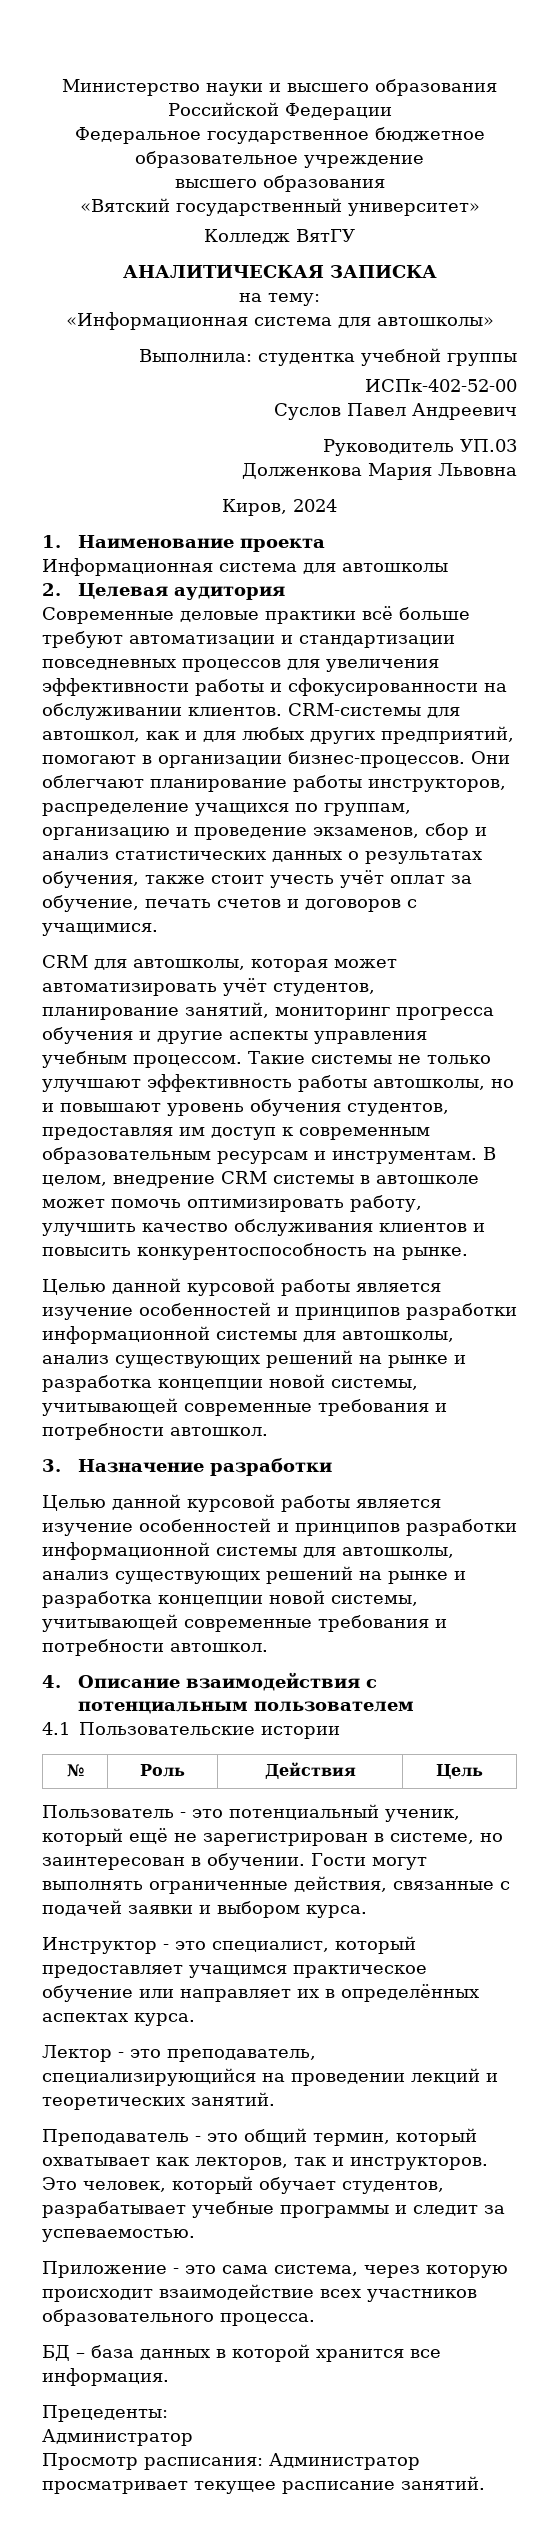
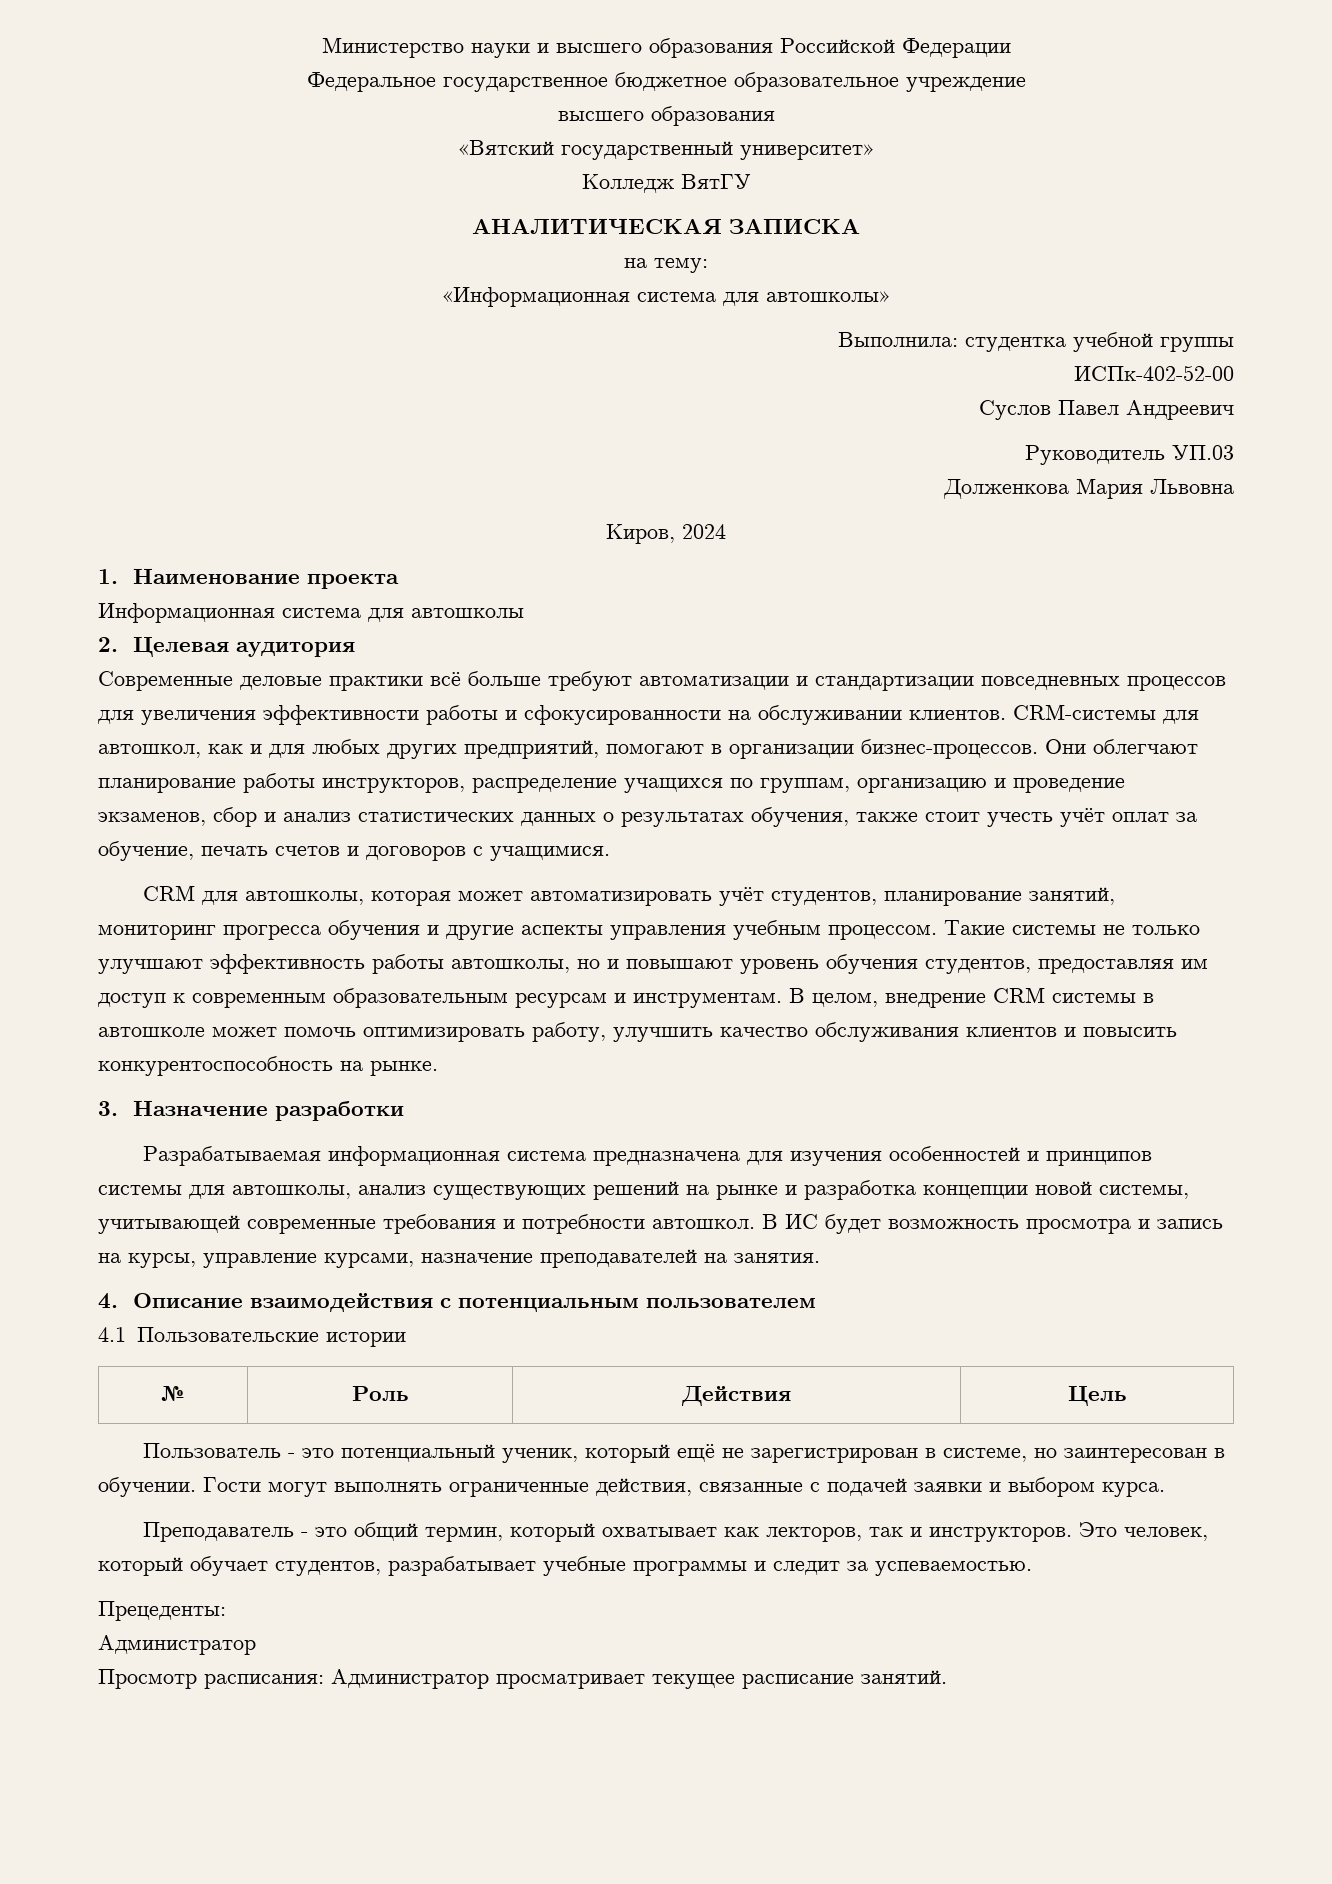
  В целом, внедрение CRM системы в автошколе может помочь оптимизировать работу, улучшить качество обслуживания клиентов и повысить конкурентоспособность на рынке.
- Целью данной курсовой работы является изучение особенностей и принципов разработки информационной системы для автошколы, анализ существующих решений на рынке и разработка концепции новой системы, учитывающей современные требования и потребности автошкол.
  3. Назначение разработки
- Целью данной курсовой работы является изучение особенностей и принципов разработки информационной системы для автошколы, анализ существующих решений на рынке и разработка концепции новой системы, учитывающей современные требования и потребности автошкол.
+ Разрабатываемая информационная система предназначена для изучения особенностей и принципов системы для автошколы, анализ существующих решений на рынке и разработка концепции новой системы, учитывающей современные требования и потребности автошкол. В ИС будет возможность просмотра и запись на курсы, управление курсами, назначение преподавателей на занятия.
- Инструктор - это специалист, который предоставляет учащимся практическое обучение или направляет их в определённых аспектах курса.
- Лектор - это преподаватель, специализирующийся на проведении лекций и теоретических занятий.
- Приложение - это сама система, через которую происходит взаимодействие всех участников образовательного процесса.
- БД – база данных в которой хранится все информация.

